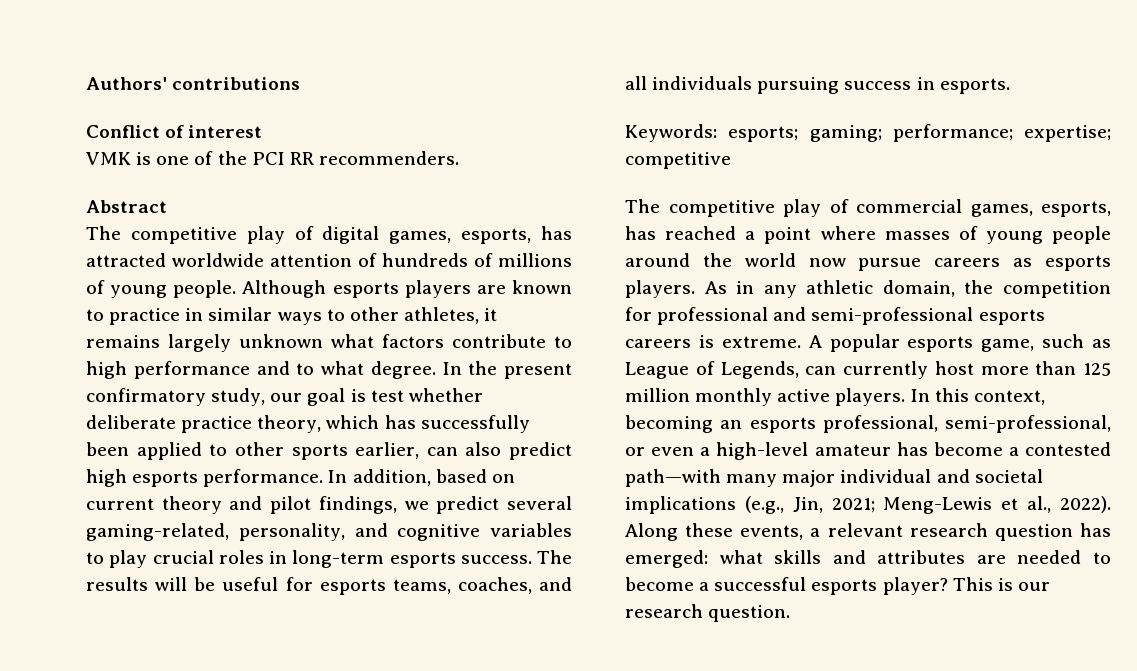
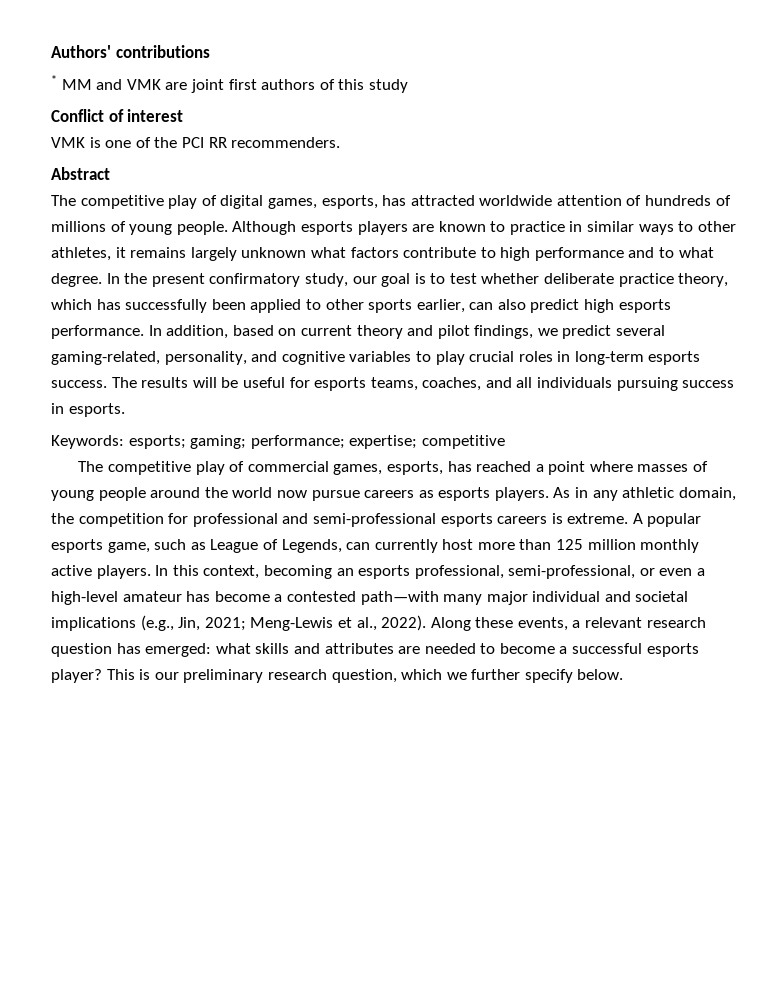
+ * MM and VMK are joint first authors of this study
- In the present confirmatory study, our goal is test whether deliberate practice theory, which has successfully been applied to other sports earlier, can also predict high esports performance.
+ In the present confirmatory study, our goal is to test whether deliberate practice theory, which has successfully been applied to other sports earlier, can also predict high esports performance.
- This is our research question.
+ This is our preliminary research question, which we further specify below.

